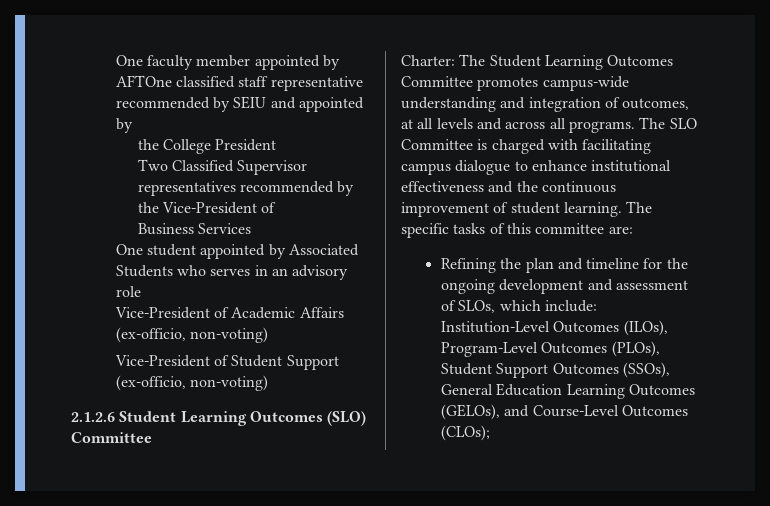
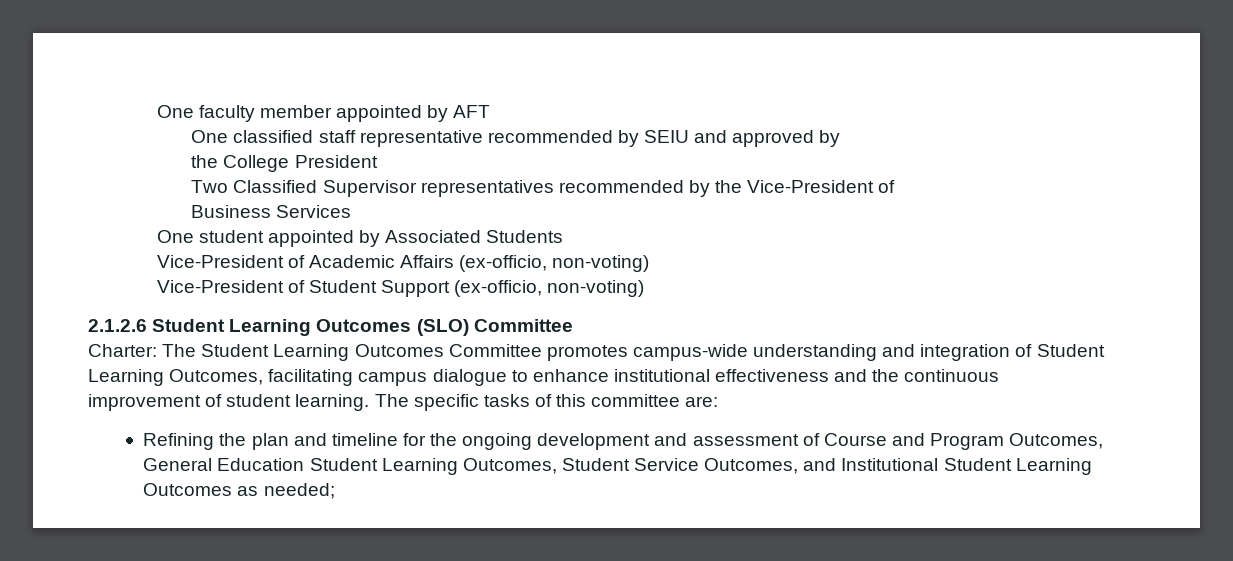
- One faculty member appointed by AFTOne classified staff representative recommended by SEIU and appointed by
+ One faculty member appointed by AFT
+ One classified staff representative recommended by SEIU and approved by
- One student appointed by Associated Students who serves in an advisory role
+ One student appointed by Associated Students
- Charter: The Student Learning Outcomes Committee promotes campus-wide understanding and integration of outcomes, at all levels and across all programs. The SLO Committee is charged with facilitating campus dialogue to enhance institutional effectiveness and the continuous improvement of student learning.
+ Charter: The Student Learning Outcomes Committee promotes campus-wide understanding and integration of Student Learning Outcomes, facilitating campus dialogue to enhance institutional effectiveness and the continuous improvement of student learning.
- Refining the plan and timeline for the ongoing development and assessment of SLOs, which include: Institution-Level Outcomes (ILOs), Program-Level Outcomes (PLOs), Student Support Outcomes (SSOs), General Education Learning Outcomes (GELOs), and Course-Level Outcomes (CLOs);
+ Refining the plan and timeline for the ongoing development and assessment of Course and Program Outcomes, General Education Student Learning Outcomes, Student Service Outcomes, and Institutional Student Learning Outcomes as needed;

